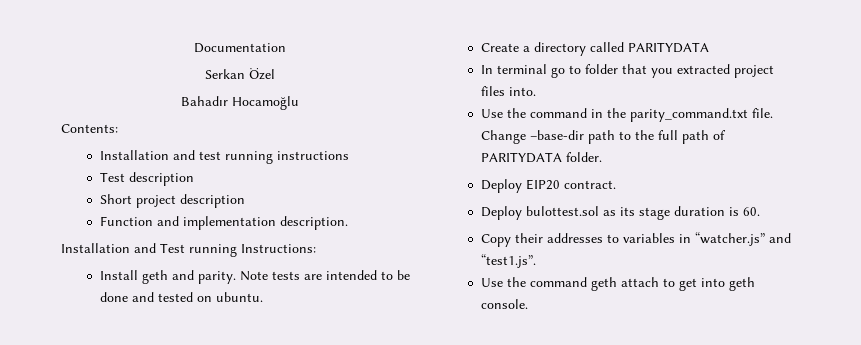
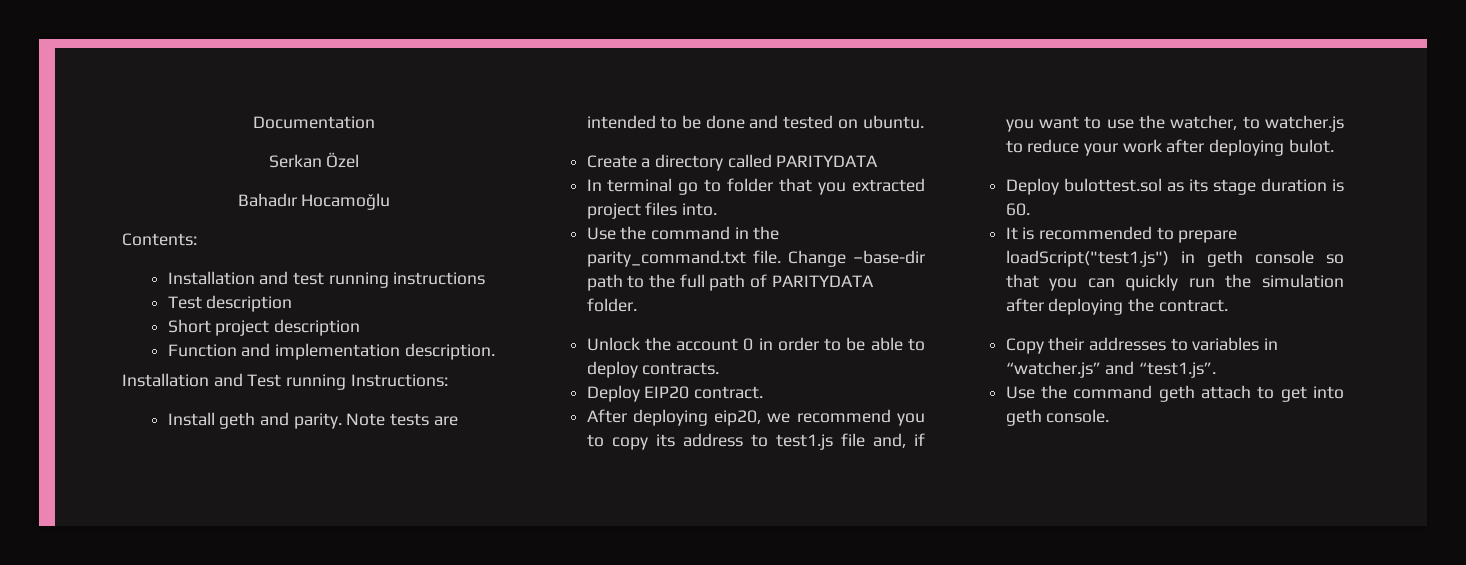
+ Unlock the account 0 in order to be able to deploy contracts.
  Deploy EIP20 contract.
+ After deploying eip20, we recommend you to copy its address to test1.js file and, if you want to use the watcher, to watcher.js to reduce your work after deploying bulot.
+ It is recommended to prepare loadScript("test1.js") in geth console so that you can quickly run the simulation after deploying the contract.

